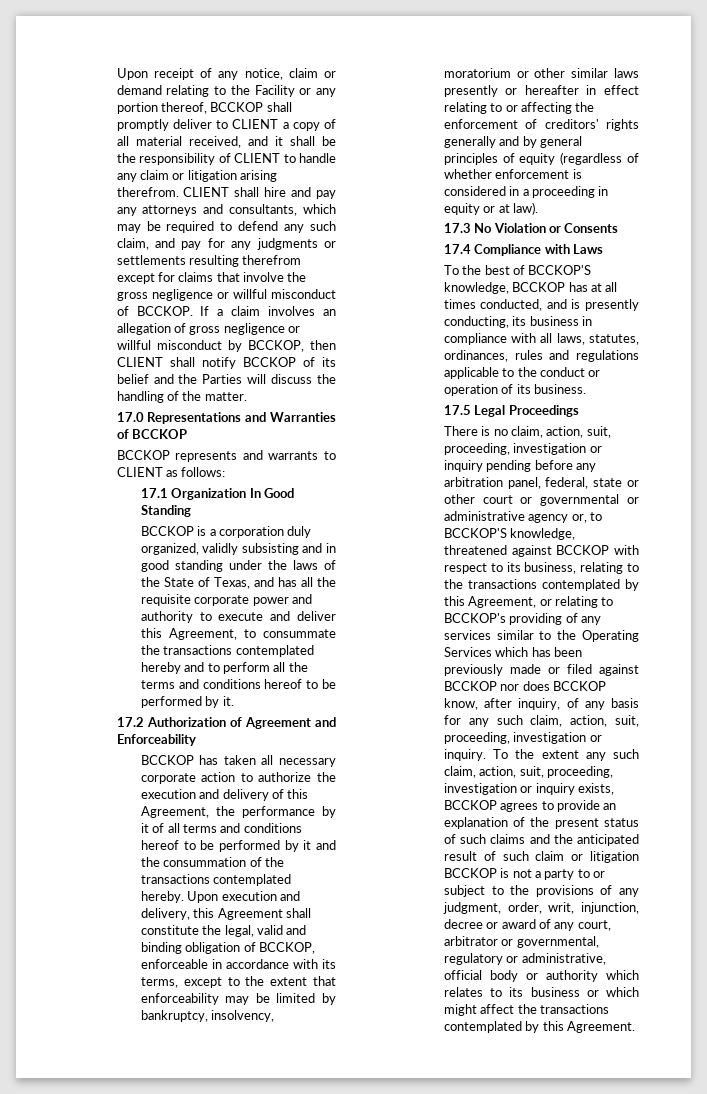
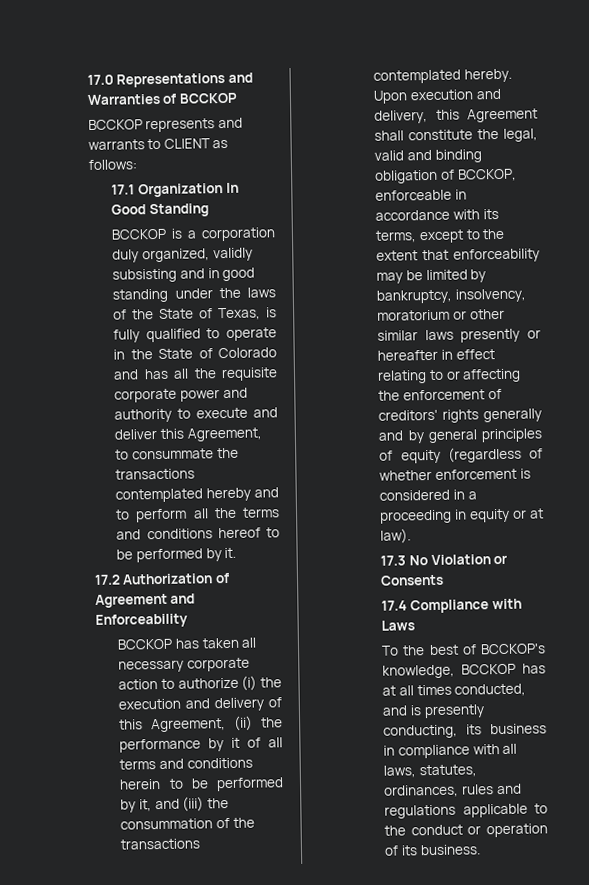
- Upon receipt of any notice, claim or demand relating to the Facility or any portion thereof, BCCKOP shall promptly deliver to CLIENT a copy of all material received, and it shall be the responsibility of CLIENT to handle any claim or litigation arising therefrom. CLIENT shall hire and pay any attorneys and consultants, which may be required to defend any such claim, and pay for any judgments or settlements resulting therefrom except for claims that involve the gross negligence or willful misconduct of BCCKOP. If a claim involves an allegation of gross negligence or willful misconduct by BCCKOP, then CLIENT shall notify BCCKOP of its belief and the Parties will discuss the handling of the matter.
- BCCKOP is a corporation duly organized, validly subsisting and in good standing under the laws of the State of Texas, and has all the requisite corporate power and authority to execute and deliver this Agreement, to consummate the transactions contemplated hereby and to perform all the terms and conditions hereof to be performed by it.
+ BCCKOP is a corporation duly organized, validly subsisting and in good standing under the laws of the State of Texas, is fully qualified to operate in the State of Colorado and has all the requisite corporate power and authority to execute and deliver this Agreement, to consummate the transactions contemplated hereby and to perform all the terms and conditions hereof to be performed by it.
- BCCKOP has taken all necessary corporate action to authorize the execution and delivery of this Agreement, the performance by it of all terms and conditions hereof to be performed by it and the consummation of the transactions contemplated hereby.
+ BCCKOP has taken all necessary corporate action to authorize (i) the execution and delivery of this Agreement, (ii) the performance by it of all terms and conditions herein to be performed by it, and (iii) the consummation of the transactions contemplated hereby.
- To the best of BCCKOP'S knowledge, BCCKOP has at all times conducted, and is presently conducting, its business in compliance with all laws, statutes, ordinances, rules and regulations applicable to the conduct or operation of its business.
+ To the best of BCCKOP's knowledge, BCCKOP has at all times conducted, and is presently conducting, its business in compliance with all laws, statutes, ordinances, rules and regulations applicable to the conduct or operation of its business.
- 17.5 Legal Proceedings
- There is no claim, action, suit, proceeding, investigation or inquiry pending before any arbitration panel, federal, state or other court or governmental or administrative agency or, to BCCKOP'S knowledge, threatened against BCCKOP with respect to its business, relating to the transactions contemplated by this Agreement, or relating to BCCKOP's providing of any services similar to the Operating Services which has been previously made or filed against BCCKOP nor does BCCKOP know, after inquiry, of any basis for any such claim, action, suit, proceeding, investigation or inquiry. To the extent any such claim, action, suit, proceeding, investigation or inquiry exists, BCCKOP agrees to provide an explanation of the present status of such claims and the anticipated result of such claim or litigation BCCKOP is not a party to or subject to the provisions of any judgment, order, writ, injunction, decree or award of any court, arbitrator or governmental, regulatory or administrative, official body or authority which relates to its business or which might affect the transactions contemplated by this Agreement.

